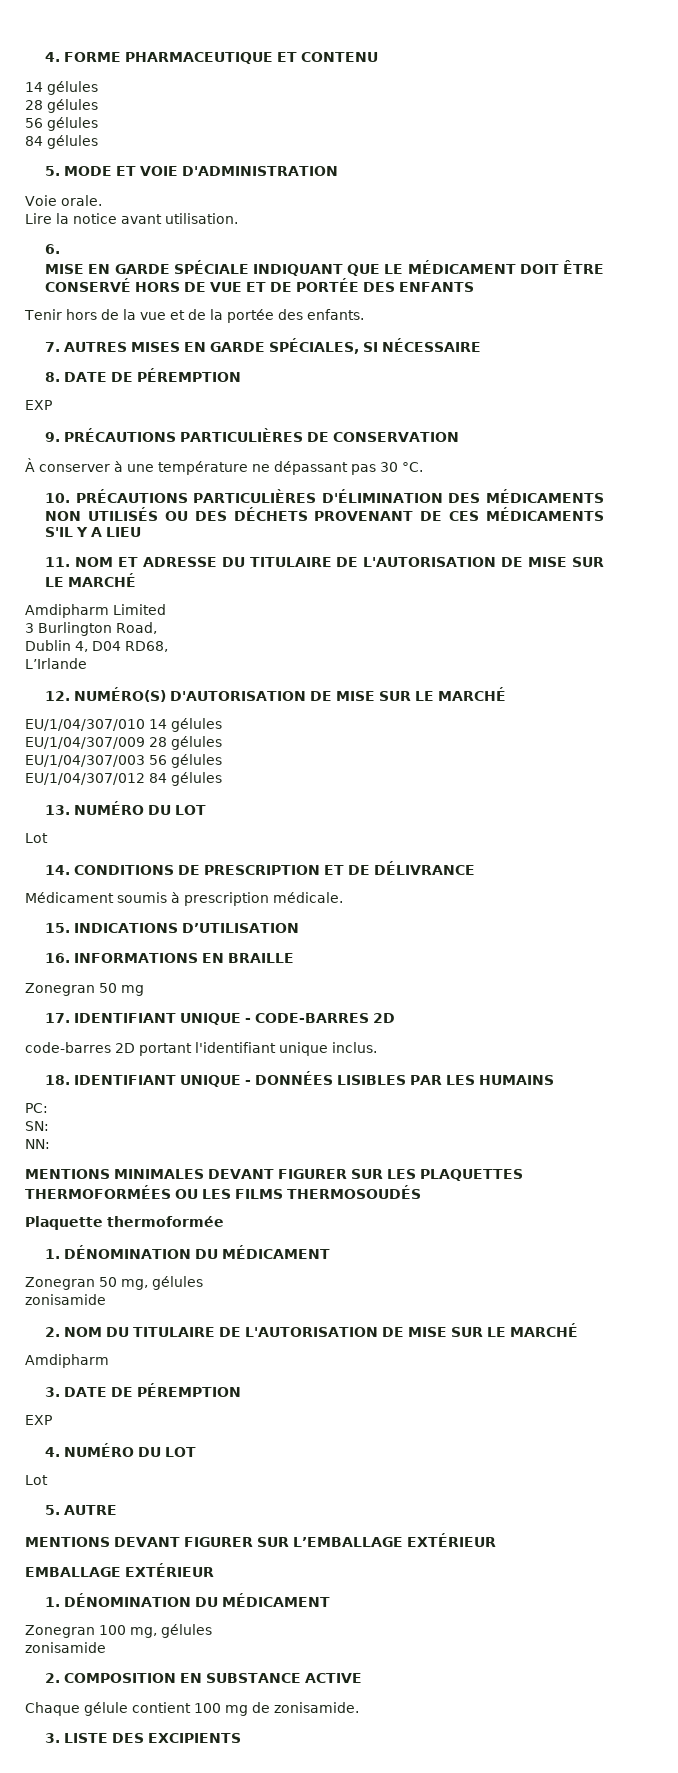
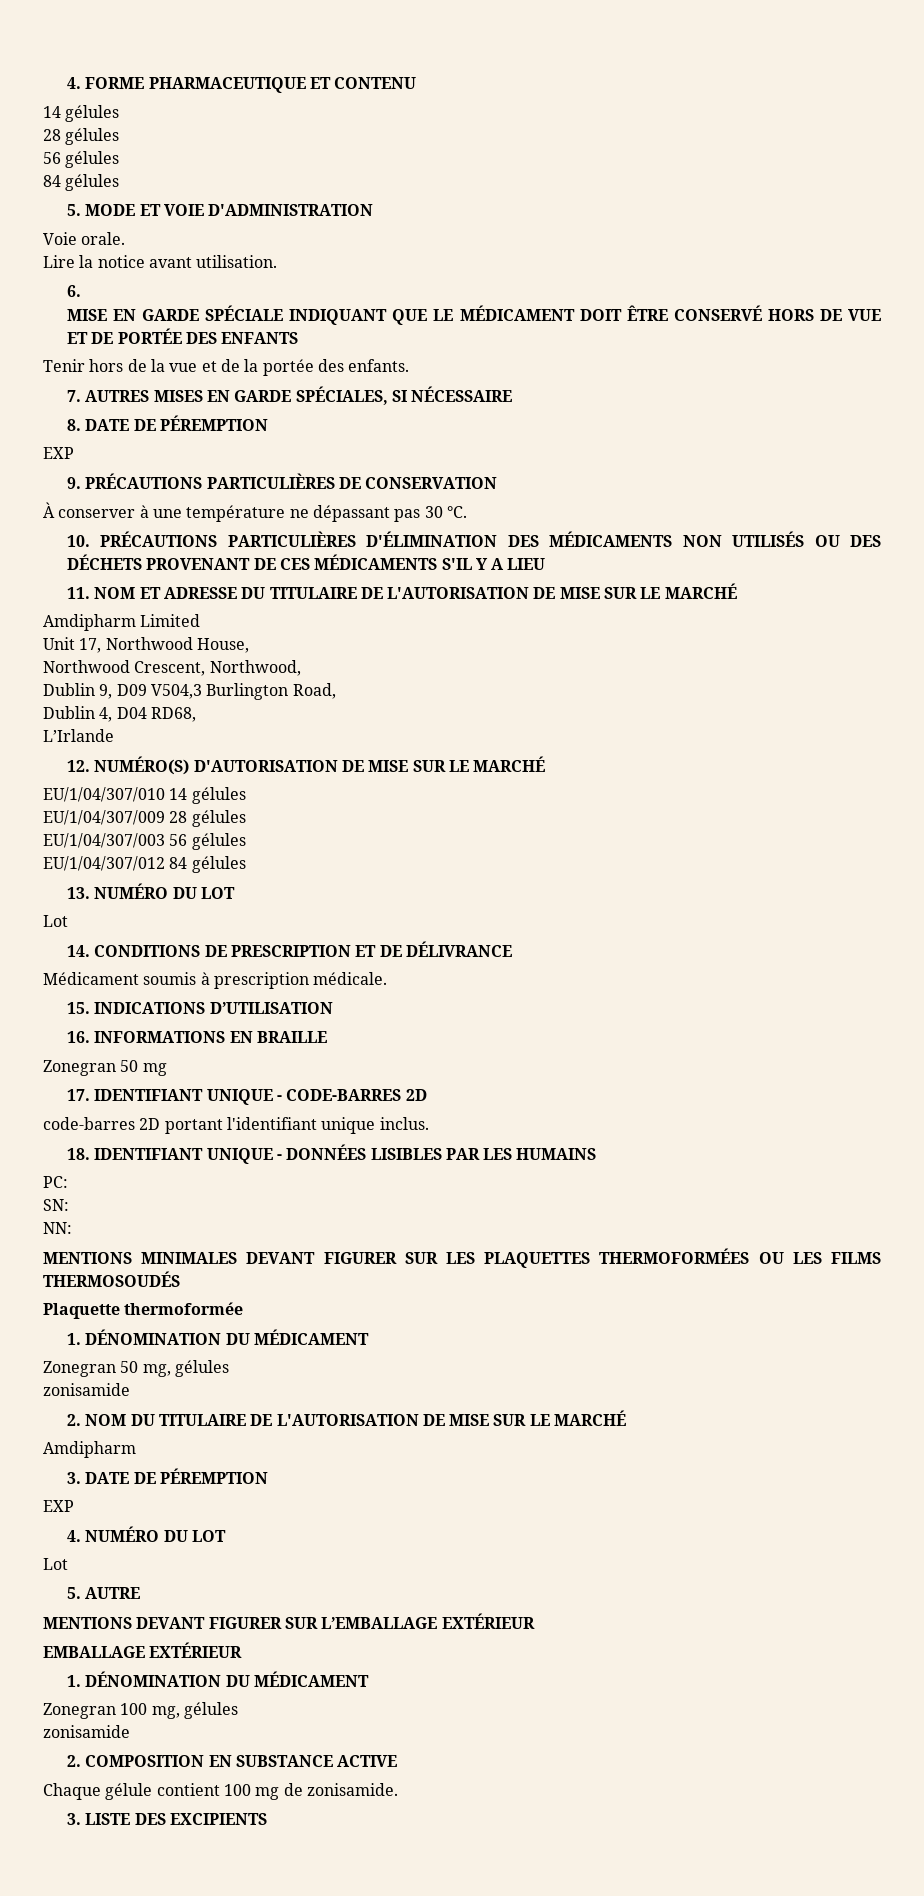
- 3 Burlington Road,
+ Unit 17, Northwood House,
+ Northwood Crescent, Northwood,
+ Dublin 9, D09 V504,3 Burlington Road,

